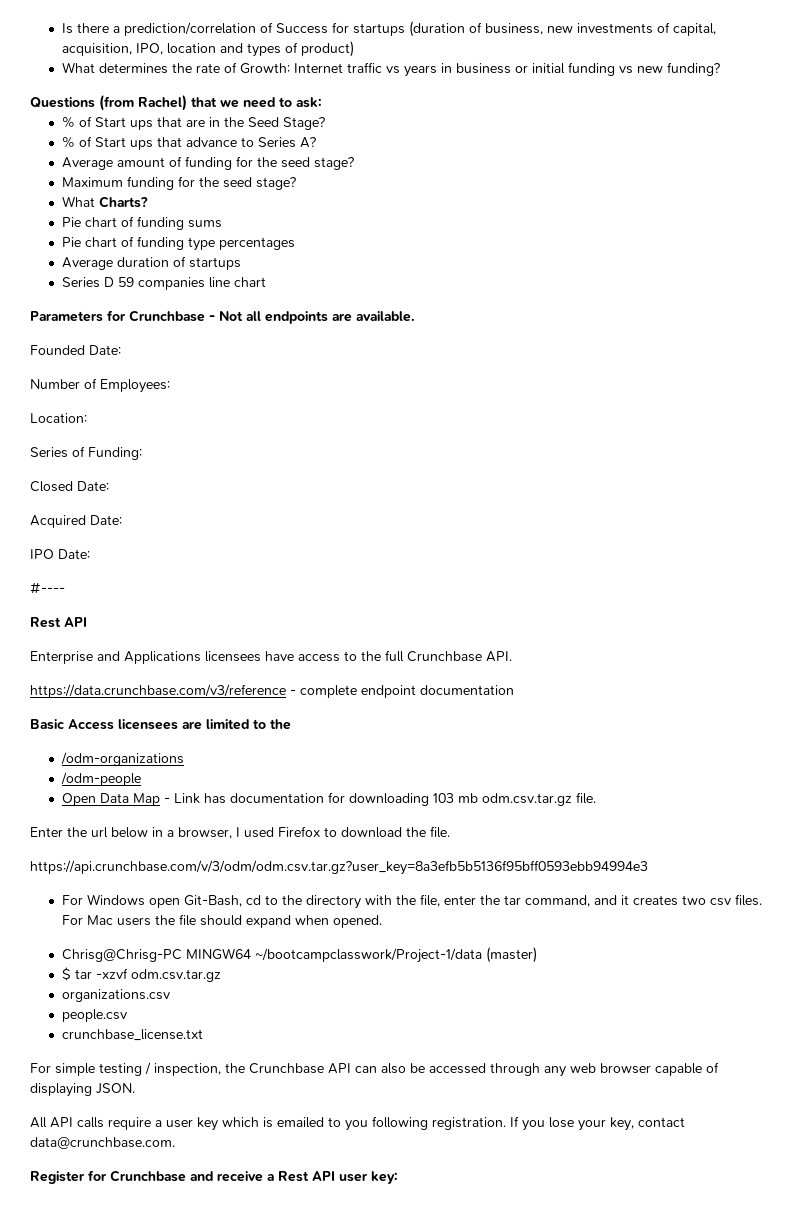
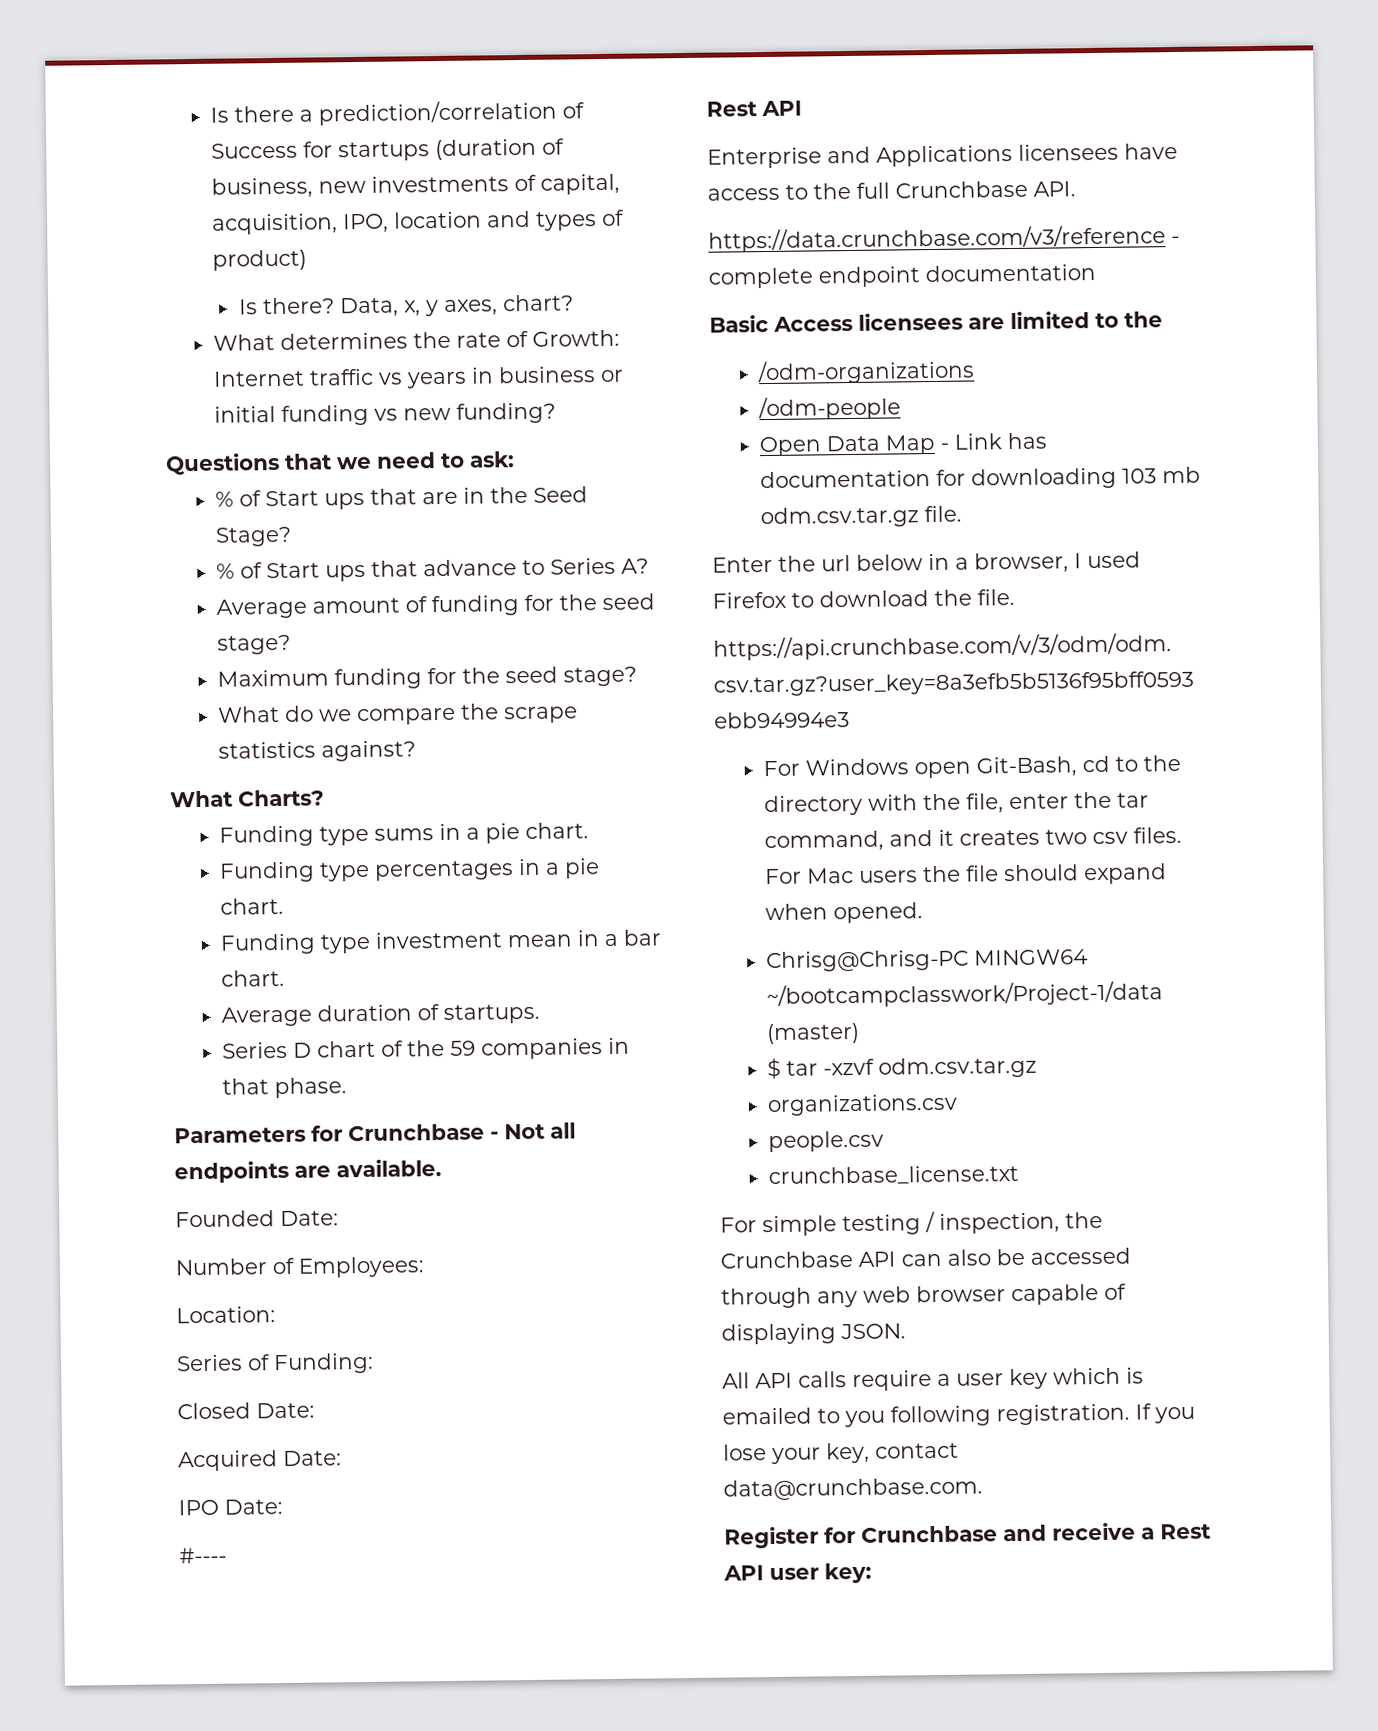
+ Is there? Data, x, y axes, chart?
- Questions (from Rachel) that we need to ask:
+ Questions that we need to ask:
+ What do we compare the scrape statistics against?
  What Charts?
- Pie chart of funding sums
- Pie chart of funding type percentages
+ Funding type sums in a pie chart.
+ Funding type percentages in a pie chart.
+ Funding type investment mean in a bar chart.
- Average duration of startups
+ Average duration of startups.
- Series D 59 companies line chart
+ Series D chart of the 59 companies in that phase.

